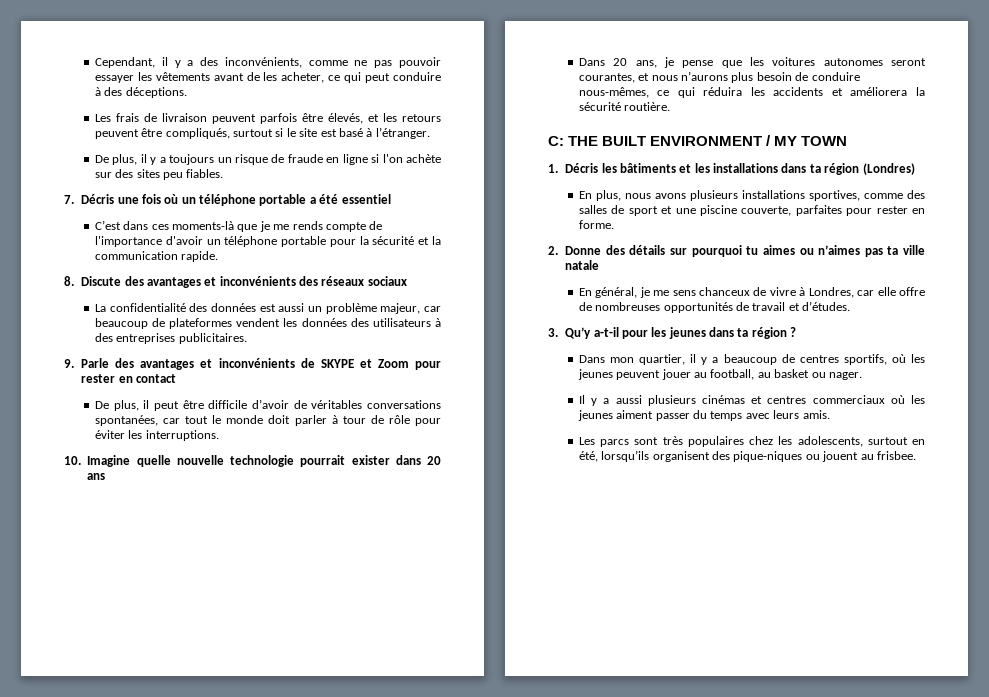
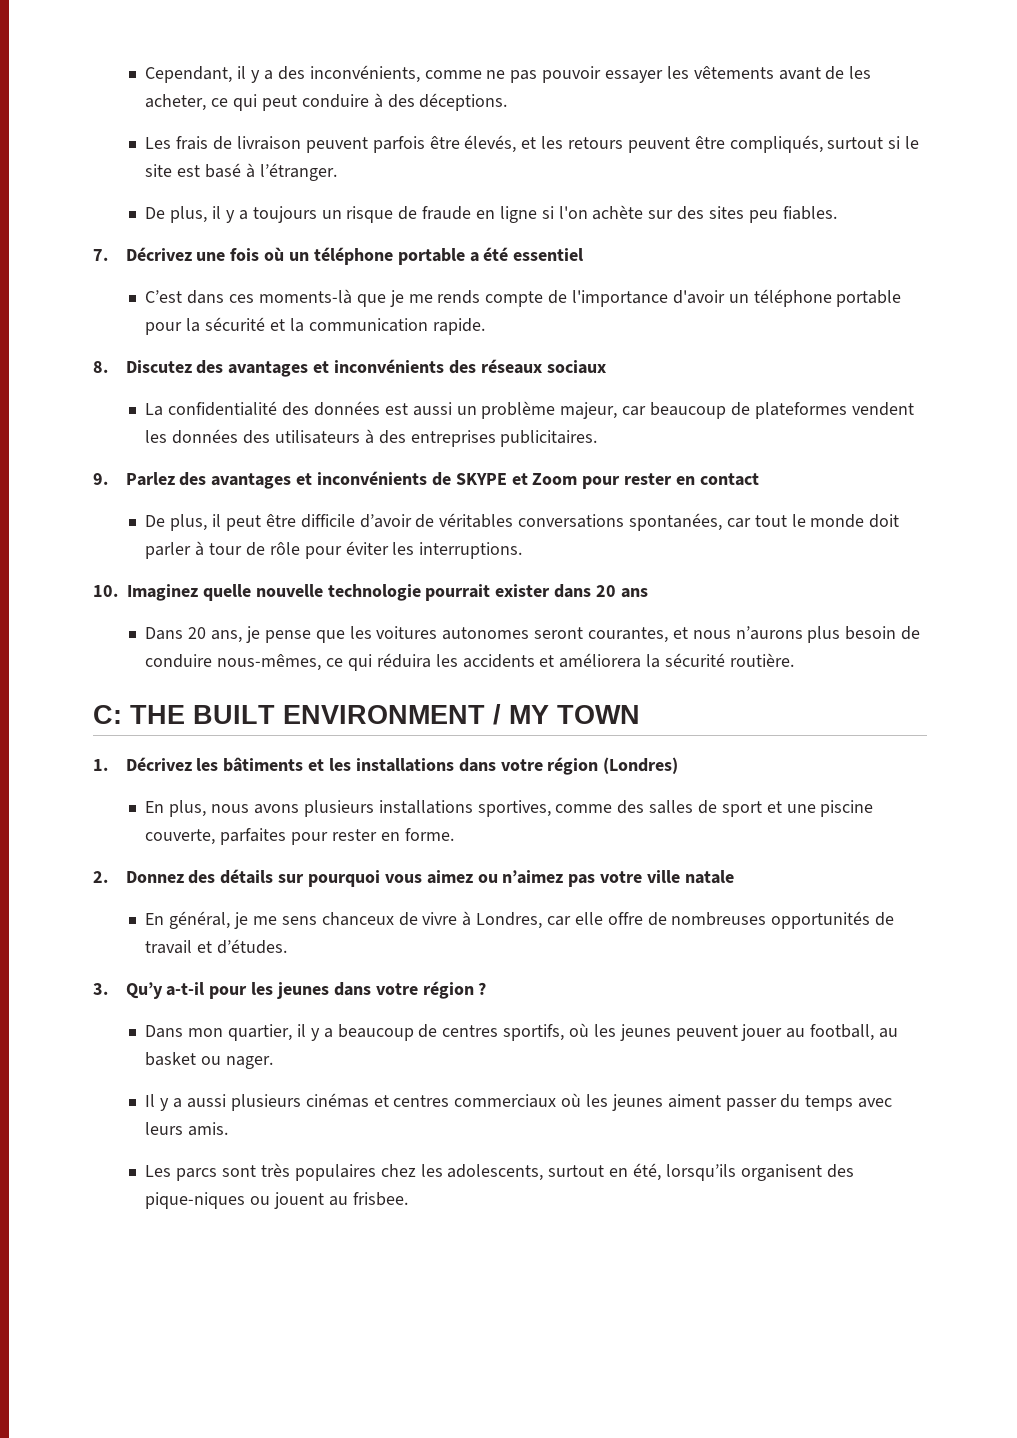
- 7. Décris une fois où un téléphone portable a été essentiel
+ 7. Décrivez une fois où un téléphone portable a été essentiel
- 8. Discute des avantages et inconvénients des réseaux sociaux
+ 8. Discutez des avantages et inconvénients des réseaux sociaux
- 9. Parle des avantages et inconvénients de SKYPE et Zoom pour rester en contact
+ 9. Parlez des avantages et inconvénients de SKYPE et Zoom pour rester en contact
- 10. Imagine quelle nouvelle technologie pourrait exister dans 20 ans
+ 10. Imaginez quelle nouvelle technologie pourrait exister dans 20 ans
- 1. Décris les bâtiments et les installations dans ta région (Londres)
+ 1. Décrivez les bâtiments et les installations dans votre région (Londres)
- 2. Donne des détails sur pourquoi tu aimes ou n’aimes pas ta ville natale
+ 2. Donnez des détails sur pourquoi vous aimez ou n’aimez pas votre ville natale
- 3. Qu’y a-t-il pour les jeunes dans ta région ?
+ 3. Qu’y a-t-il pour les jeunes dans votre région ?

